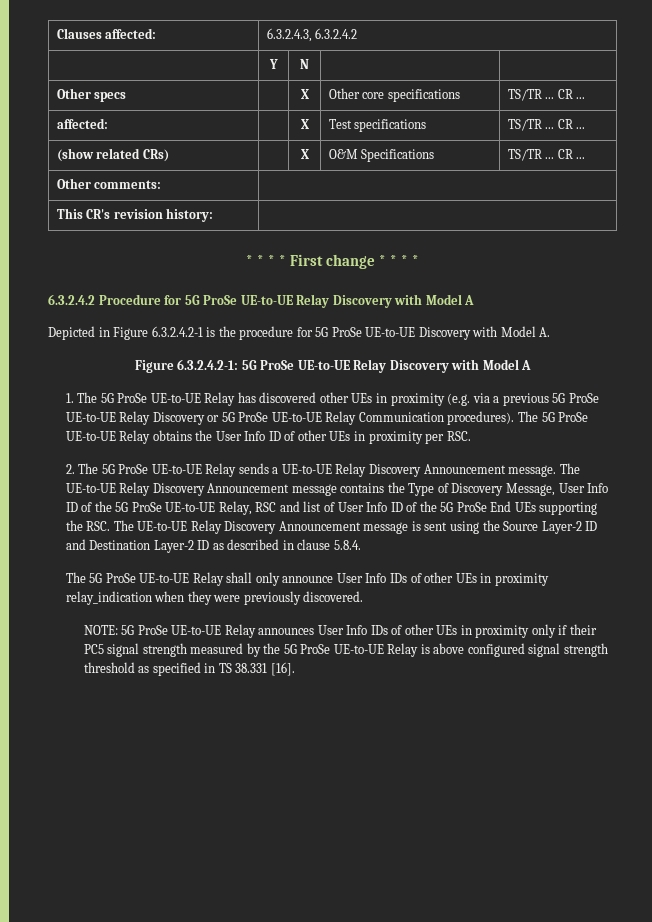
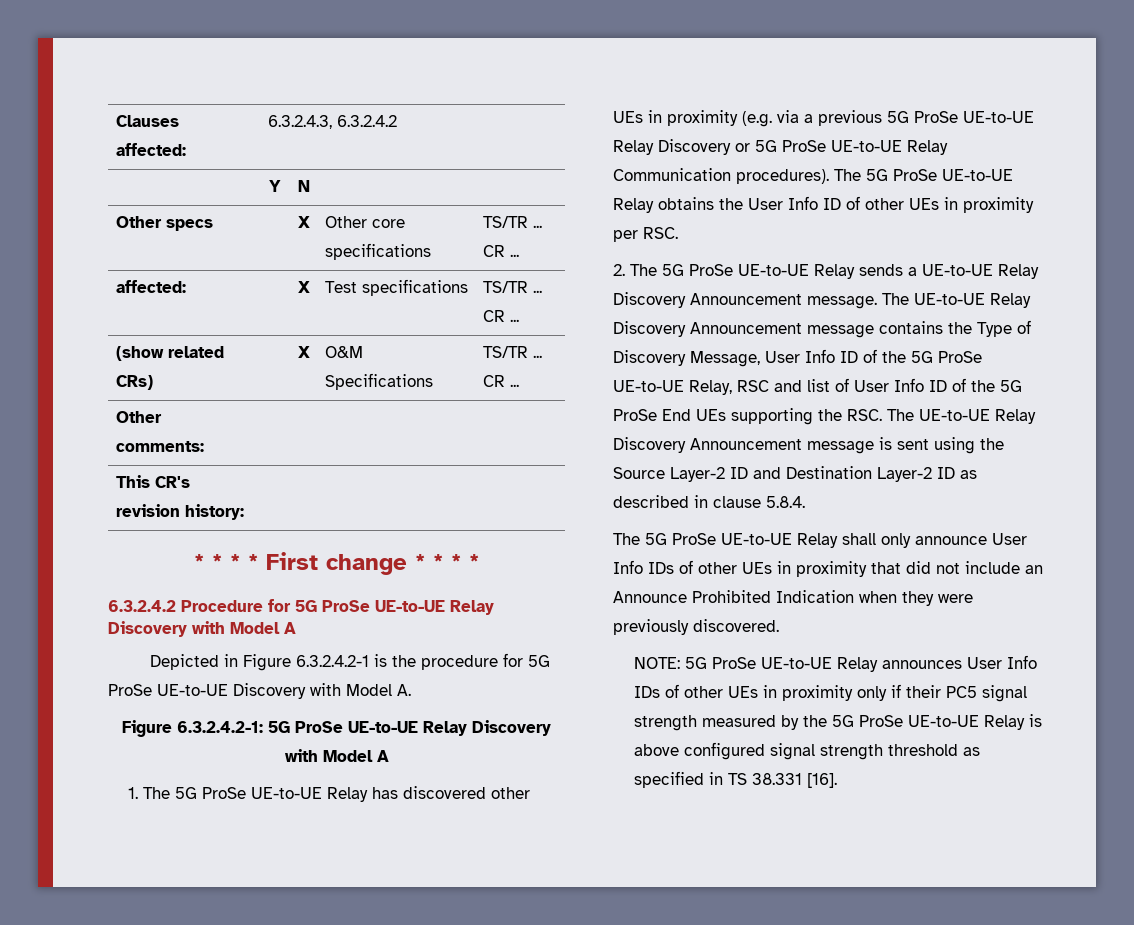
- The 5G ProSe UE-to-UE Relay shall only announce User Info IDs of other UEs in proximity relay_indication when they were previously discovered.
+ The 5G ProSe UE-to-UE Relay shall only announce User Info IDs of other UEs in proximity that did not include an Announce Prohibited Indication when they were previously discovered.

